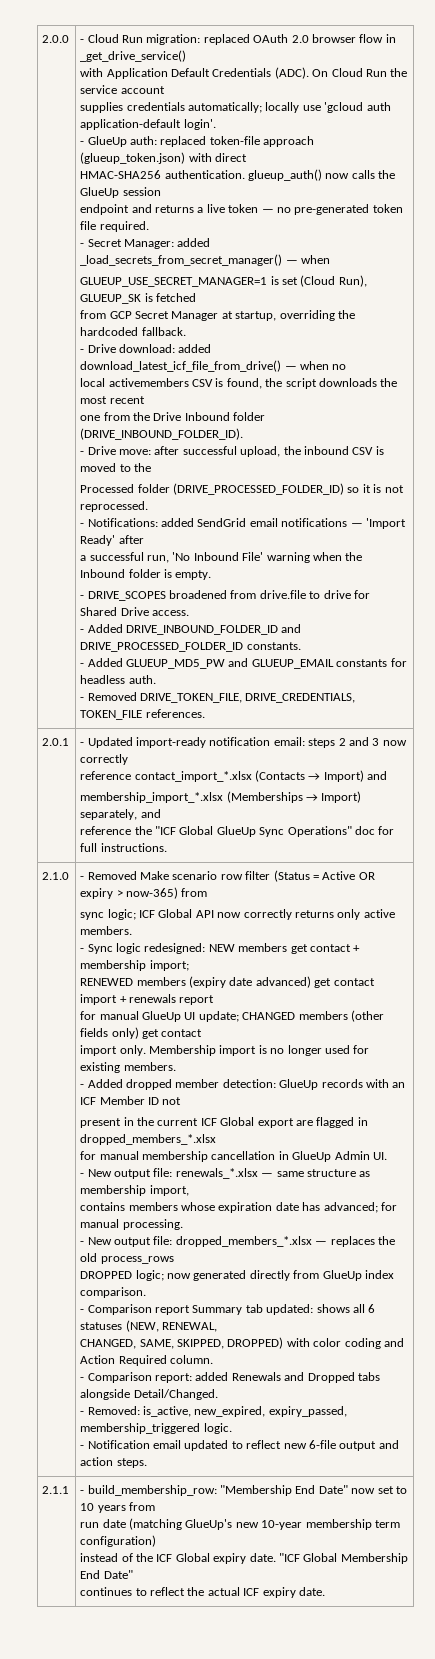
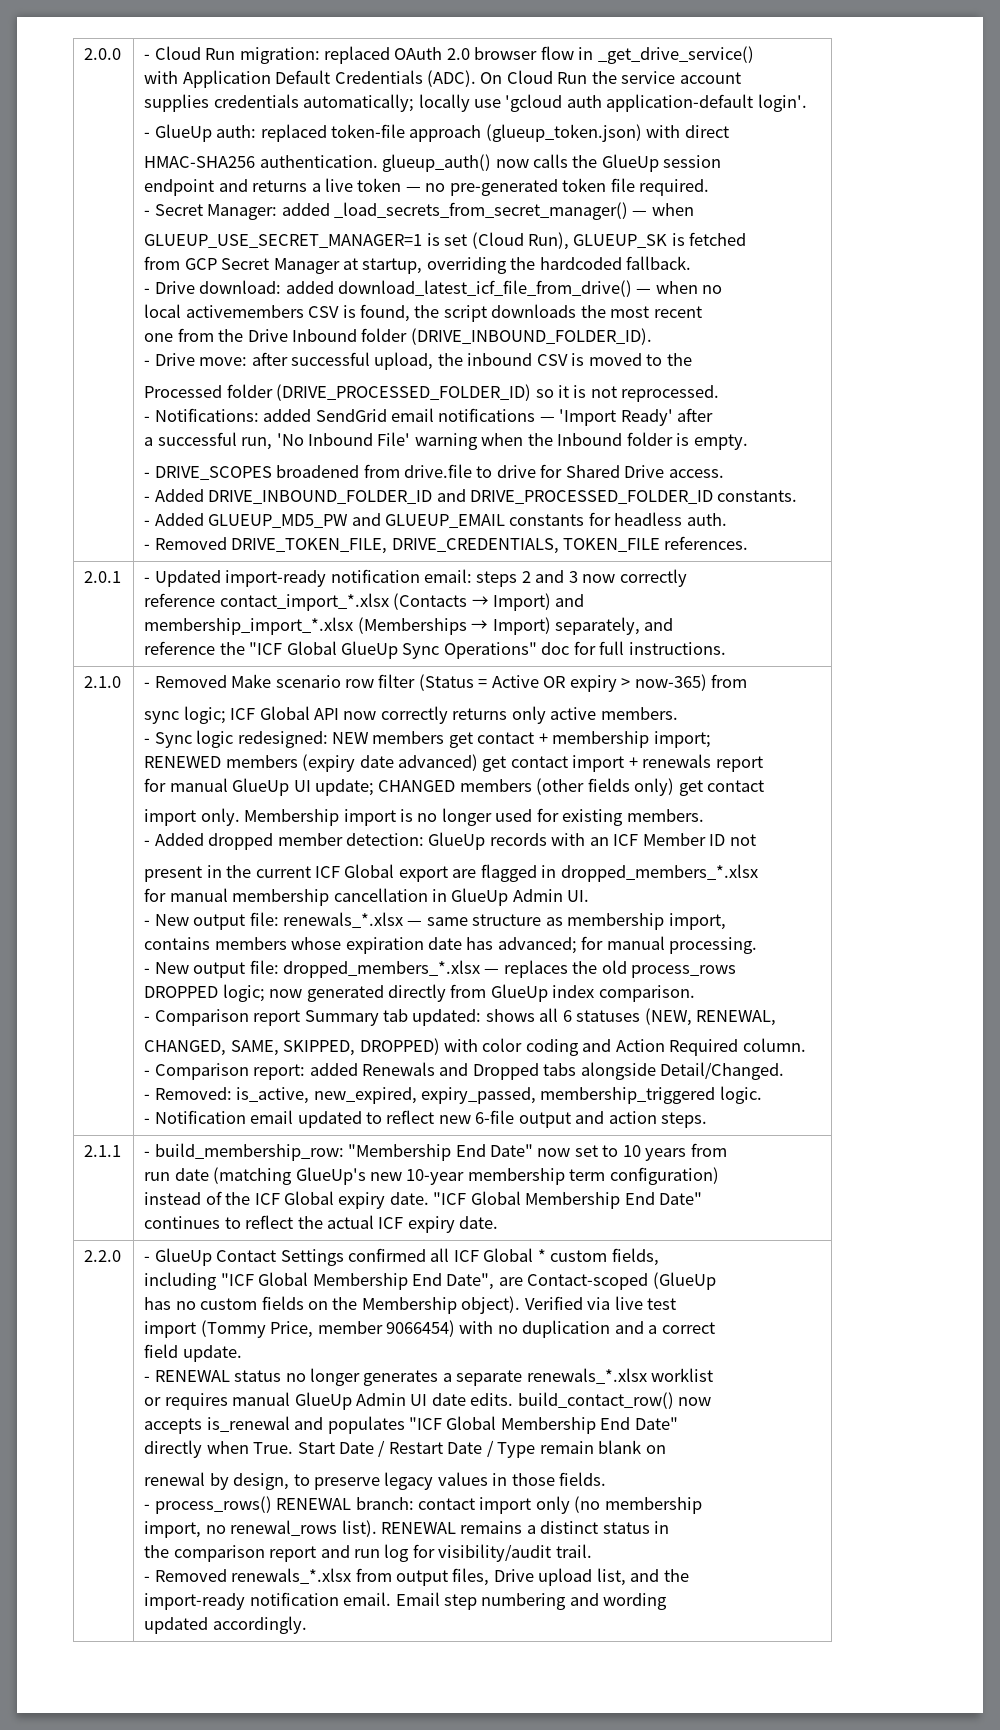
+ 2.2.0 | - GlueUp Contact Settings confirmed all ICF Global * custom fields,
+ including "ICF Global Membership End Date", are Contact-scoped (GlueUp
+ has no custom fields on the Membership object). Verified via live test
+ import (Tommy Price, member 9066454) with no duplication and a correct
+ field update.
+ - RENEWAL status no longer generates a separate renewals_*.xlsx worklist
+ or requires manual GlueUp Admin UI date edits. build_contact_row() now
+ accepts is_renewal and populates "ICF Global Membership End Date"
+ directly when True. Start Date / Restart Date / Type remain blank on
+ renewal by design, to preserve legacy values in those fields.
+ - process_rows() RENEWAL branch: contact import only (no membership
+ import, no renewal_rows list). RENEWAL remains a distinct status in
+ the comparison report and run log for visibility/audit trail.
+ - Removed renewals_*.xlsx from output files, Drive upload list, and the
+ import-ready notification email. Email step numbering and wording
+ updated accordingly.

